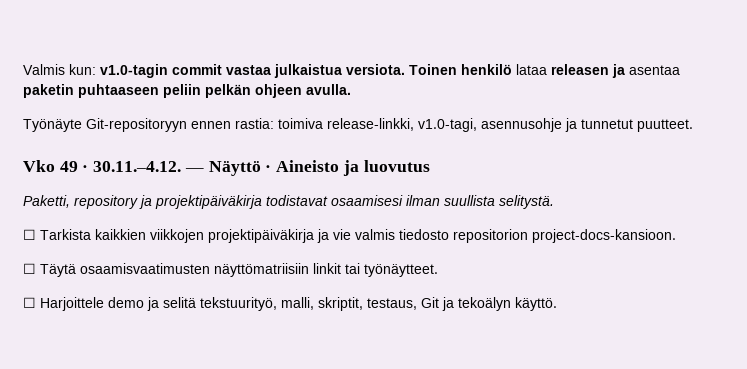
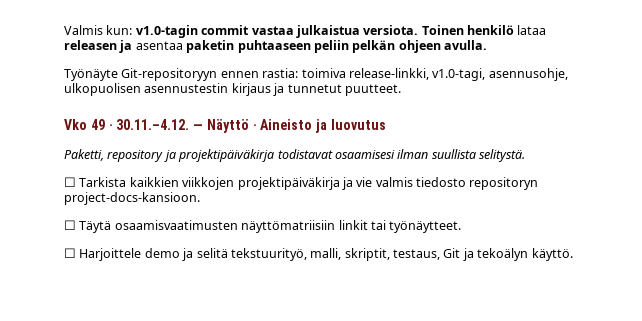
- Työnäyte Git-repositoryyn ennen rastia: toimiva release-linkki, v1.0-tagi, asennusohje ja tunnetut puutteet.
+ Työnäyte Git-repositoryyn ennen rastia: toimiva release-linkki, v1.0-tagi, asennusohje, ulkopuolisen asennustestin kirjaus ja tunnetut puutteet.
- ☐ Tarkista kaikkien viikkojen projektipäiväkirja ja vie valmis tiedosto repositorion project-docs-kansioon.
+ ☐ Tarkista kaikkien viikkojen projektipäiväkirja ja vie valmis tiedosto repositoryn project-docs-kansioon.

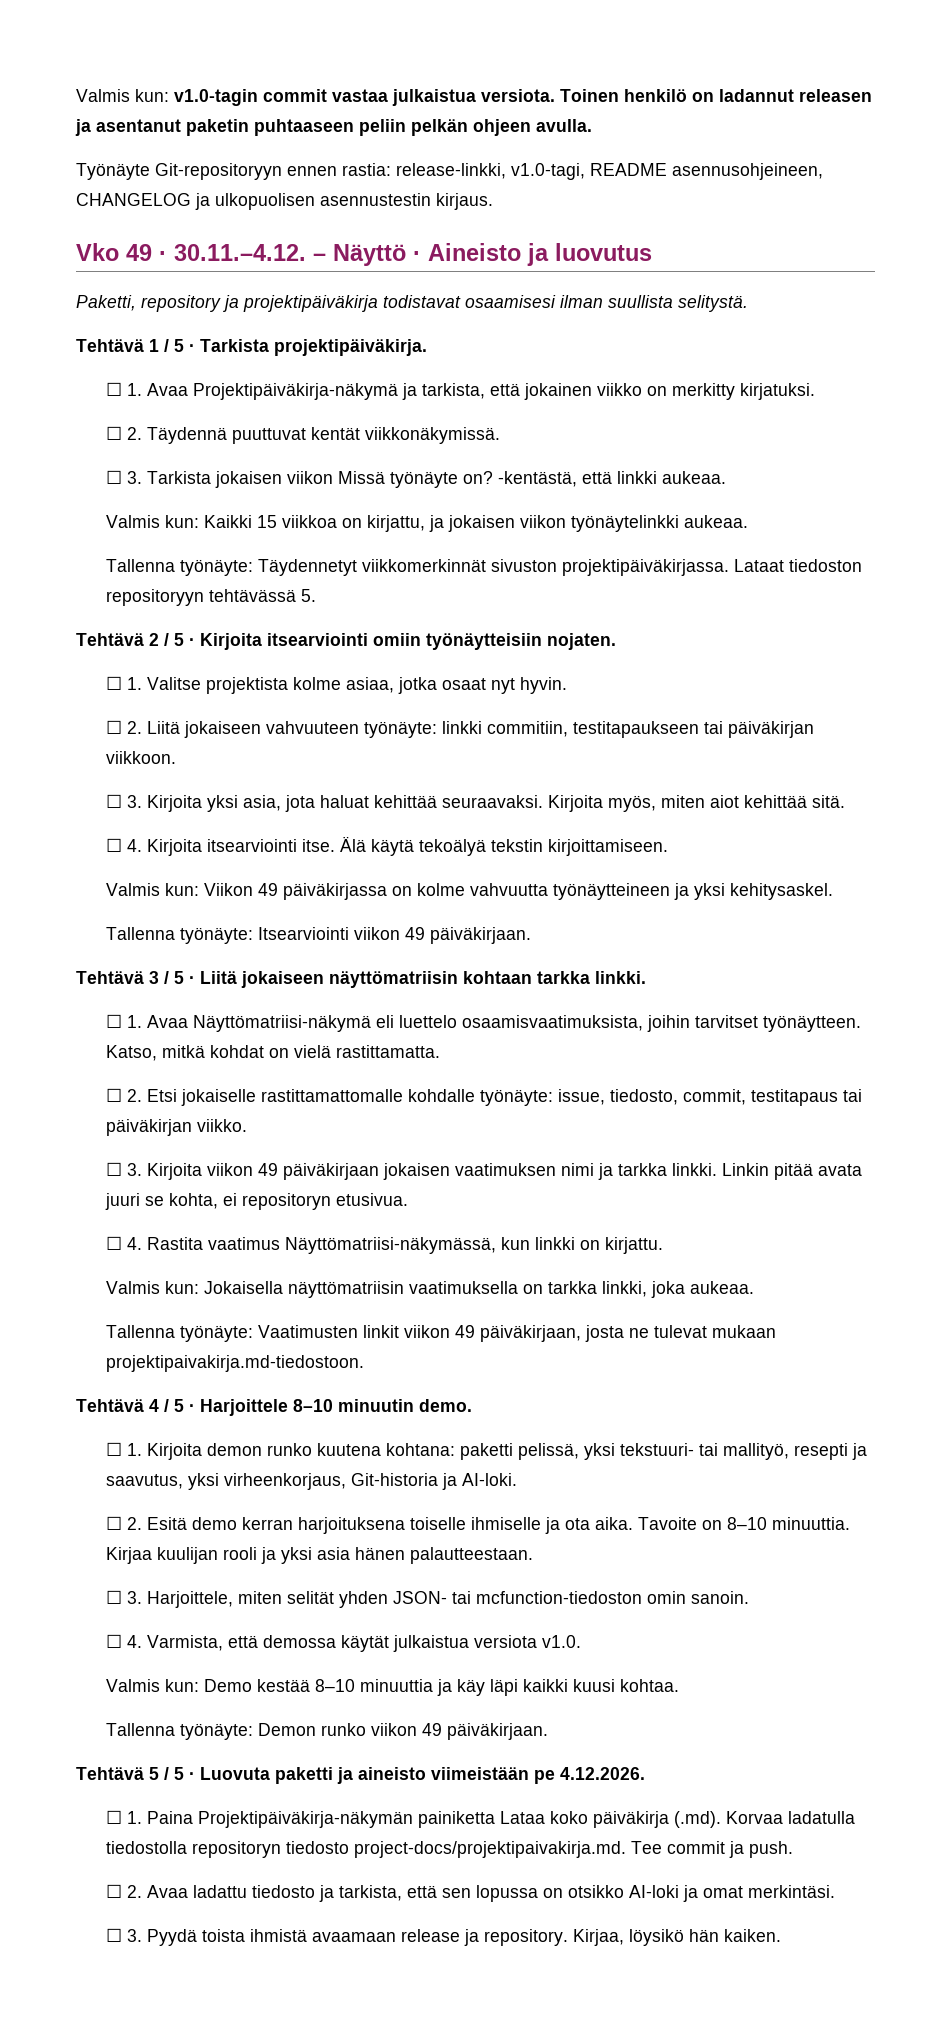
- Toinen henkilö lataa releasen ja asentaa paketin puhtaaseen peliin pelkän ohjeen avulla.
+ Toinen henkilö on ladannut releasen ja asentanut paketin puhtaaseen peliin pelkän ohjeen avulla.
- Työnäyte Git-repositoryyn ennen rastia: toimiva release-linkki, v1.0-tagi, asennusohje, ulkopuolisen asennustestin kirjaus ja tunnetut puutteet.
+ Työnäyte Git-repositoryyn ennen rastia: release-linkki, v1.0-tagi, README asennusohjeineen, CHANGELOG ja ulkopuolisen asennustestin kirjaus.
- Vko 49 · 30.11.–4.12. — Näyttö · Aineisto ja luovutus
+ Vko 49 · 30.11.–4.12. – Näyttö · Aineisto ja luovutus
- ☐ Tarkista kaikkien viikkojen projektipäiväkirja ja vie valmis tiedosto repositoryn project-docs-kansioon.
- ☐ Täytä osaamisvaatimusten näyttömatriisiin linkit tai työnäytteet.
- ☐ Harjoittele demo ja selitä tekstuurityö, malli, skriptit, testaus, Git ja tekoälyn käyttö.
+ Tehtävä 1 / 5 · Tarkista projektipäiväkirja.
+ ☐ 1. Avaa Projektipäiväkirja-näkymä ja tarkista, että jokainen viikko on merkitty kirjatuksi.
+ ☐ 2. Täydennä puuttuvat kentät viikkonäkymissä.
+ ☐ 3. Tarkista jokaisen viikon Missä työnäyte on? -kentästä, että linkki aukeaa.
+ Valmis kun: Kaikki 15 viikkoa on kirjattu, ja jokaisen viikon työnäytelinkki aukeaa.
+ Tallenna työnäyte: Täydennetyt viikkomerkinnät sivuston projektipäiväkirjassa. Lataat tiedoston repositoryyn tehtävässä 5.
+ Tehtävä 2 / 5 · Kirjoita itsearviointi omiin työnäytteisiin nojaten.
+ ☐ 1. Valitse projektista kolme asiaa, jotka osaat nyt hyvin.
+ ☐ 2. Liitä jokaiseen vahvuuteen työnäyte: linkki commitiin, testitapaukseen tai päiväkirjan viikkoon.
+ ☐ 3. Kirjoita yksi asia, jota haluat kehittää seuraavaksi. Kirjoita myös, miten aiot kehittää sitä.
+ ☐ 4. Kirjoita itsearviointi itse. Älä käytä tekoälyä tekstin kirjoittamiseen.
+ Valmis kun: Viikon 49 päiväkirjassa on kolme vahvuutta työnäytteineen ja yksi kehitysaskel.
+ Tallenna työnäyte: Itsearviointi viikon 49 päiväkirjaan.
+ Tehtävä 3 / 5 · Liitä jokaiseen näyttömatriisin kohtaan tarkka linkki.
+ ☐ 1. Avaa Näyttömatriisi-näkymä eli luettelo osaamisvaatimuksista, joihin tarvitset työnäytteen. Katso, mitkä kohdat on vielä rastittamatta.
+ ☐ 2. Etsi jokaiselle rastittamattomalle kohdalle työnäyte: issue, tiedosto, commit, testitapaus tai päiväkirjan viikko.
+ ☐ 3. Kirjoita viikon 49 päiväkirjaan jokaisen vaatimuksen nimi ja tarkka linkki. Linkin pitää avata juuri se kohta, ei repositoryn etusivua.
+ ☐ 4. Rastita vaatimus Näyttömatriisi-näkymässä, kun linkki on kirjattu.
+ Valmis kun: Jokaisella näyttömatriisin vaatimuksella on tarkka linkki, joka aukeaa.
+ Tallenna työnäyte: Vaatimusten linkit viikon 49 päiväkirjaan, josta ne tulevat mukaan projektipaivakirja.md-tiedostoon.
+ Tehtävä 4 / 5 · Harjoittele 8–10 minuutin demo.
+ ☐ 1. Kirjoita demon runko kuutena kohtana: paketti pelissä, yksi tekstuuri- tai mallityö, resepti ja saavutus, yksi virheenkorjaus, Git-historia ja AI-loki.
+ ☐ 2. Esitä demo kerran harjoituksena toiselle ihmiselle ja ota aika. Tavoite on 8–10 minuuttia. Kirjaa kuulijan rooli ja yksi asia hänen palautteestaan.
+ ☐ 3. Harjoittele, miten selität yhden JSON- tai mcfunction-tiedoston omin sanoin.
+ ☐ 4. Varmista, että demossa käytät julkaistua versiota v1.0.
+ Valmis kun: Demo kestää 8–10 minuuttia ja käy läpi kaikki kuusi kohtaa.
+ Tallenna työnäyte: Demon runko viikon 49 päiväkirjaan.
+ Tehtävä 5 / 5 · Luovuta paketti ja aineisto viimeistään pe 4.12.2026.
+ ☐ 1. Paina Projektipäiväkirja-näkymän painiketta Lataa koko päiväkirja (.md). Korvaa ladatulla tiedostolla repositoryn tiedosto project-docs/projektipaivakirja.md. Tee commit ja push.
+ ☐ 2. Avaa ladattu tiedosto ja tarkista, että sen lopussa on otsikko AI-loki ja omat merkintäsi.
+ ☐ 3. Pyydä toista ihmistä avaamaan release ja repository. Kirjaa, löysikö hän kaiken.

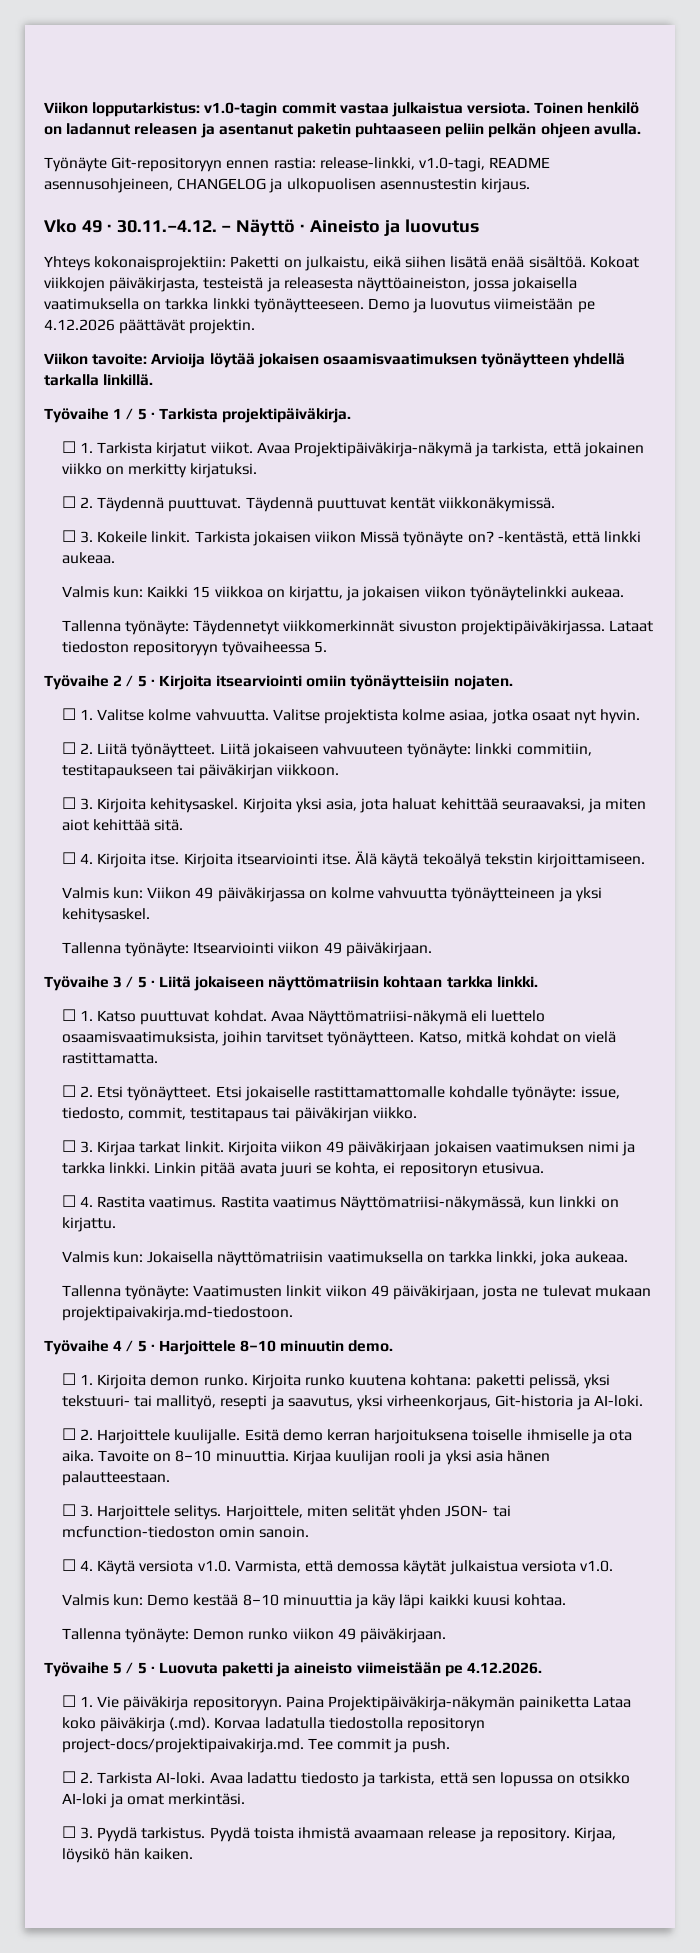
- Valmis kun: v1.0-tagin commit vastaa julkaistua versiota.
+ Viikon lopputarkistus: v1.0-tagin commit vastaa julkaistua versiota.
- Paketti, repository ja projektipäiväkirja todistavat osaamisesi ilman suullista selitystä.
- Tehtävä 1 / 5 · Tarkista projektipäiväkirja.
+ Yhteys kokonaisprojektiin: Paketti on julkaistu, eikä siihen lisätä enää sisältöä. Kokoat viikkojen päiväkirjasta, testeistä ja releasesta näyttöaineiston, jossa jokaisella vaatimuksella on tarkka linkki työnäytteeseen. Demo ja luovutus viimeistään pe 4.12.2026 päättävät projektin.
+ Viikon tavoite: Arvioija löytää jokaisen osaamisvaatimuksen työnäytteen yhdellä tarkalla linkillä.
+ Työvaihe 1 / 5 · Tarkista projektipäiväkirja.
- ☐ 1. Avaa Projektipäiväkirja-näkymä ja tarkista, että jokainen viikko on merkitty kirjatuksi.
+ ☐ 1. Tarkista kirjatut viikot. Avaa Projektipäiväkirja-näkymä ja tarkista, että jokainen viikko on merkitty kirjatuksi.
- ☐ 2. Täydennä puuttuvat kentät viikkonäkymissä.
+ ☐ 2. Täydennä puuttuvat. Täydennä puuttuvat kentät viikkonäkymissä.
- ☐ 3. Tarkista jokaisen viikon Missä työnäyte on?
+ ☐ 3. Kokeile linkit. Tarkista jokaisen viikon Missä työnäyte on?
- Lataat tiedoston repositoryyn tehtävässä 5.
+ Lataat tiedoston repositoryyn työvaiheessa 5.
- Tehtävä 2 / 5 · Kirjoita itsearviointi omiin työnäytteisiin nojaten.
+ Työvaihe 2 / 5 · Kirjoita itsearviointi omiin työnäytteisiin nojaten.
- ☐ 1. Valitse projektista kolme asiaa, jotka osaat nyt hyvin.
+ ☐ 1. Valitse kolme vahvuutta. Valitse projektista kolme asiaa, jotka osaat nyt hyvin.
- ☐ 2. Liitä jokaiseen vahvuuteen työnäyte: linkki commitiin, testitapaukseen tai päiväkirjan viikkoon.
+ ☐ 2. Liitä työnäytteet. Liitä jokaiseen vahvuuteen työnäyte: linkki commitiin, testitapaukseen tai päiväkirjan viikkoon.
- ☐ 3. Kirjoita yksi asia, jota haluat kehittää seuraavaksi. Kirjoita myös, miten aiot kehittää sitä.
+ ☐ 3. Kirjoita kehitysaskel. Kirjoita yksi asia, jota haluat kehittää seuraavaksi, ja miten aiot kehittää sitä.
- ☐ 4. Kirjoita itsearviointi itse.
+ ☐ 4. Kirjoita itse. Kirjoita itsearviointi itse.
- Tehtävä 3 / 5 · Liitä jokaiseen näyttömatriisin kohtaan tarkka linkki.
+ Työvaihe 3 / 5 · Liitä jokaiseen näyttömatriisin kohtaan tarkka linkki.
- ☐ 1. Avaa Näyttömatriisi-näkymä eli luettelo osaamisvaatimuksista, joihin tarvitset työnäytteen.
+ ☐ 1. Katso puuttuvat kohdat. Avaa Näyttömatriisi-näkymä eli luettelo osaamisvaatimuksista, joihin tarvitset työnäytteen.
- ☐ 2. Etsi jokaiselle rastittamattomalle kohdalle työnäyte: issue, tiedosto, commit, testitapaus tai päiväkirjan viikko.
+ ☐ 2. Etsi työnäytteet. Etsi jokaiselle rastittamattomalle kohdalle työnäyte: issue, tiedosto, commit, testitapaus tai päiväkirjan viikko.
- ☐ 3. Kirjoita viikon 49 päiväkirjaan jokaisen vaatimuksen nimi ja tarkka linkki.
+ ☐ 3. Kirjaa tarkat linkit. Kirjoita viikon 49 päiväkirjaan jokaisen vaatimuksen nimi ja tarkka linkki.
- ☐ 4. Rastita vaatimus Näyttömatriisi-näkymässä, kun linkki on kirjattu.
+ ☐ 4. Rastita vaatimus. Rastita vaatimus Näyttömatriisi-näkymässä, kun linkki on kirjattu.
- Tehtävä 4 / 5 · Harjoittele 8–10 minuutin demo.
+ Työvaihe 4 / 5 · Harjoittele 8–10 minuutin demo.
- ☐ 1. Kirjoita demon runko kuutena kohtana: paketti pelissä, yksi tekstuuri- tai mallityö, resepti ja saavutus, yksi virheenkorjaus, Git-historia ja AI-loki.
+ ☐ 1. Kirjoita demon runko. Kirjoita runko kuutena kohtana: paketti pelissä, yksi tekstuuri- tai mallityö, resepti ja saavutus, yksi virheenkorjaus, Git-historia ja AI-loki.
- ☐ 2. Esitä demo kerran harjoituksena toiselle ihmiselle ja ota aika.
+ ☐ 2. Harjoittele kuulijalle. Esitä demo kerran harjoituksena toiselle ihmiselle ja ota aika.
- ☐ 3. Harjoittele, miten selität yhden JSON- tai mcfunction-tiedoston omin sanoin.
+ ☐ 3. Harjoittele selitys. Harjoittele, miten selität yhden JSON- tai mcfunction-tiedoston omin sanoin.
- ☐ 4. Varmista, että demossa käytät julkaistua versiota v1.0.
+ ☐ 4. Käytä versiota v1.0. Varmista, että demossa käytät julkaistua versiota v1.0.
- Tehtävä 5 / 5 · Luovuta paketti ja aineisto viimeistään pe 4.12.2026.
+ Työvaihe 5 / 5 · Luovuta paketti ja aineisto viimeistään pe 4.12.2026.
- ☐ 1. Paina Projektipäiväkirja-näkymän painiketta Lataa koko päiväkirja (.md). Korvaa ladatulla tiedostolla repositoryn tiedosto project-docs/projektipaivakirja.md. Tee commit ja push.
+ ☐ 1. Vie päiväkirja repositoryyn. Paina Projektipäiväkirja-näkymän painiketta Lataa koko päiväkirja (.md). Korvaa ladatulla tiedostolla repositoryn project-docs/projektipaivakirja.md. Tee commit ja push.
- ☐ 2. Avaa ladattu tiedosto ja tarkista, että sen lopussa on otsikko AI-loki ja omat merkintäsi.
+ ☐ 2. Tarkista AI-loki. Avaa ladattu tiedosto ja tarkista, että sen lopussa on otsikko AI-loki ja omat merkintäsi.
- ☐ 3. Pyydä toista ihmistä avaamaan release ja repository.
+ ☐ 3. Pyydä tarkistus. Pyydä toista ihmistä avaamaan release ja repository.

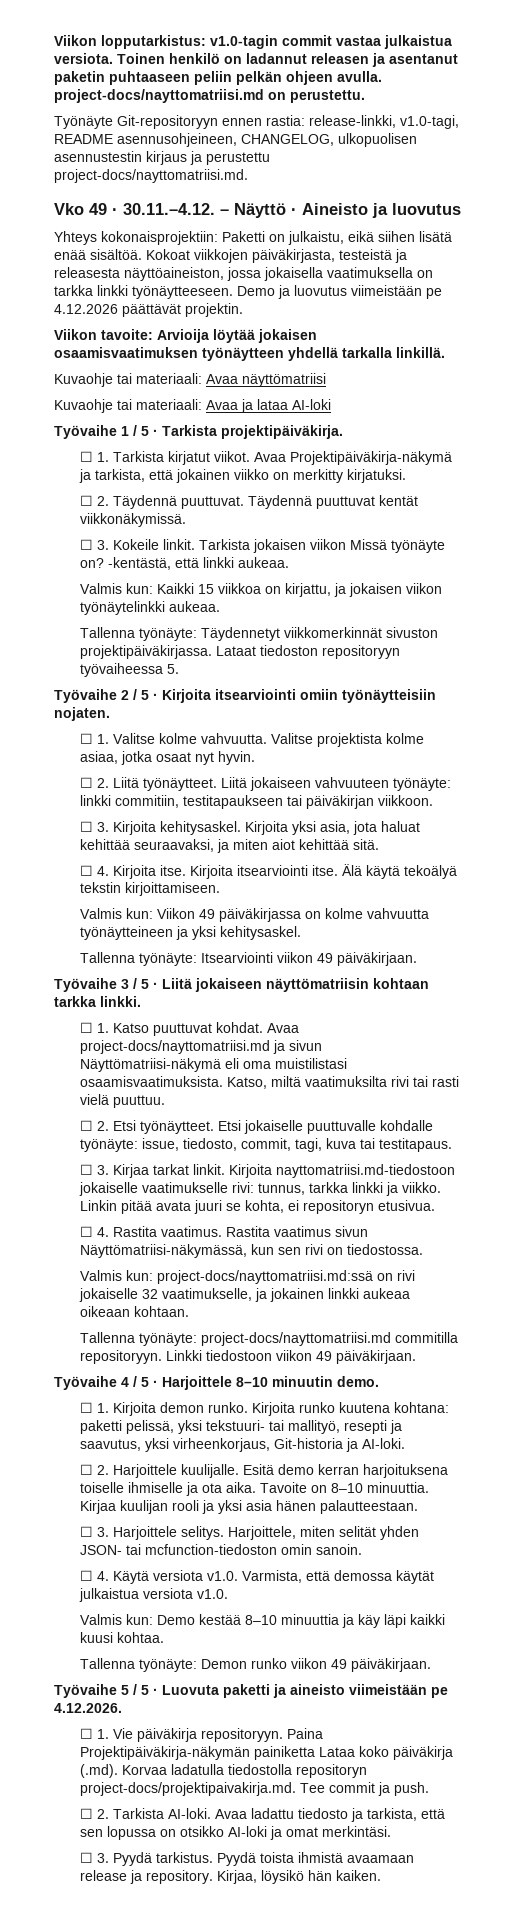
- Toinen henkilö on ladannut releasen ja asentanut paketin puhtaaseen peliin pelkän ohjeen avulla.
+ Toinen henkilö on ladannut releasen ja asentanut paketin puhtaaseen peliin pelkän ohjeen avulla. project-docs/nayttomatriisi.md on perustettu.
- Työnäyte Git-repositoryyn ennen rastia: release-linkki, v1.0-tagi, README asennusohjeineen, CHANGELOG ja ulkopuolisen asennustestin kirjaus.
+ Työnäyte Git-repositoryyn ennen rastia: release-linkki, v1.0-tagi, README asennusohjeineen, CHANGELOG, ulkopuolisen asennustestin kirjaus ja perustettu project-docs/nayttomatriisi.md.
+ Kuvaohje tai materiaali: Avaa näyttömatriisi
+ Kuvaohje tai materiaali: Avaa ja lataa AI-loki
- Avaa Näyttömatriisi-näkymä eli luettelo osaamisvaatimuksista, joihin tarvitset työnäytteen. Katso, mitkä kohdat on vielä rastittamatta.
+ Avaa project-docs/nayttomatriisi.md ja sivun Näyttömatriisi-näkymä eli oma muistilistasi osaamisvaatimuksista. Katso, miltä vaatimuksilta rivi tai rasti vielä puuttuu.
- Etsi jokaiselle rastittamattomalle kohdalle työnäyte: issue, tiedosto, commit, testitapaus tai päiväkirjan viikko.
+ Etsi jokaiselle puuttuvalle kohdalle työnäyte: issue, tiedosto, commit, tagi, kuva tai testitapaus.
- Kirjoita viikon 49 päiväkirjaan jokaisen vaatimuksen nimi ja tarkka linkki.
+ Kirjoita nayttomatriisi.md-tiedostoon jokaiselle vaatimukselle rivi: tunnus, tarkka linkki ja viikko.
- Rastita vaatimus Näyttömatriisi-näkymässä, kun linkki on kirjattu.
- Valmis kun: Jokaisella näyttömatriisin vaatimuksella on tarkka linkki, joka aukeaa.
- Tallenna työnäyte: Vaatimusten linkit viikon 49 päiväkirjaan, josta ne tulevat mukaan projektipaivakirja.md-tiedostoon.
+ Rastita vaatimus sivun Näyttömatriisi-näkymässä, kun sen rivi on tiedostossa.
+ Valmis kun: project-docs/nayttomatriisi.md:ssä on rivi jokaiselle 32 vaatimukselle, ja jokainen linkki aukeaa oikeaan kohtaan.
+ Tallenna työnäyte: project-docs/nayttomatriisi.md commitilla repositoryyn. Linkki tiedostoon viikon 49 päiväkirjaan.

